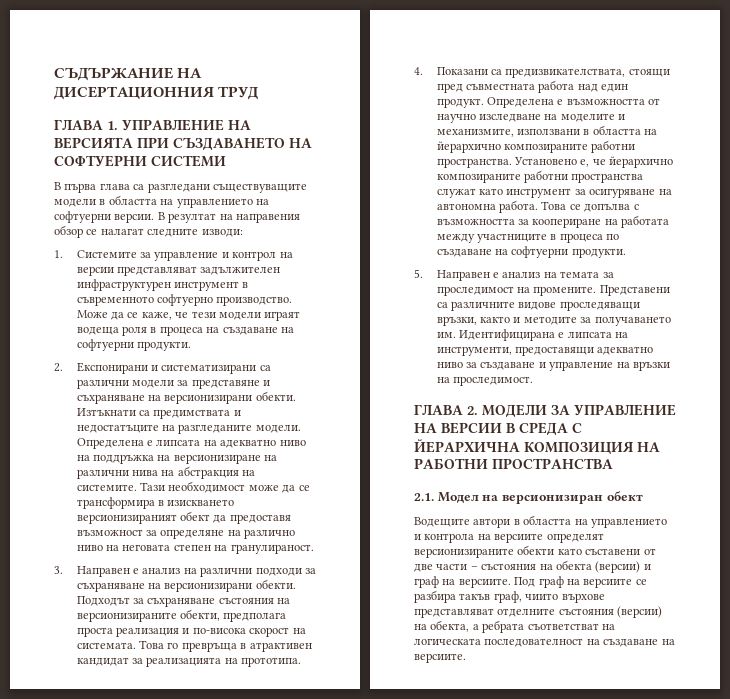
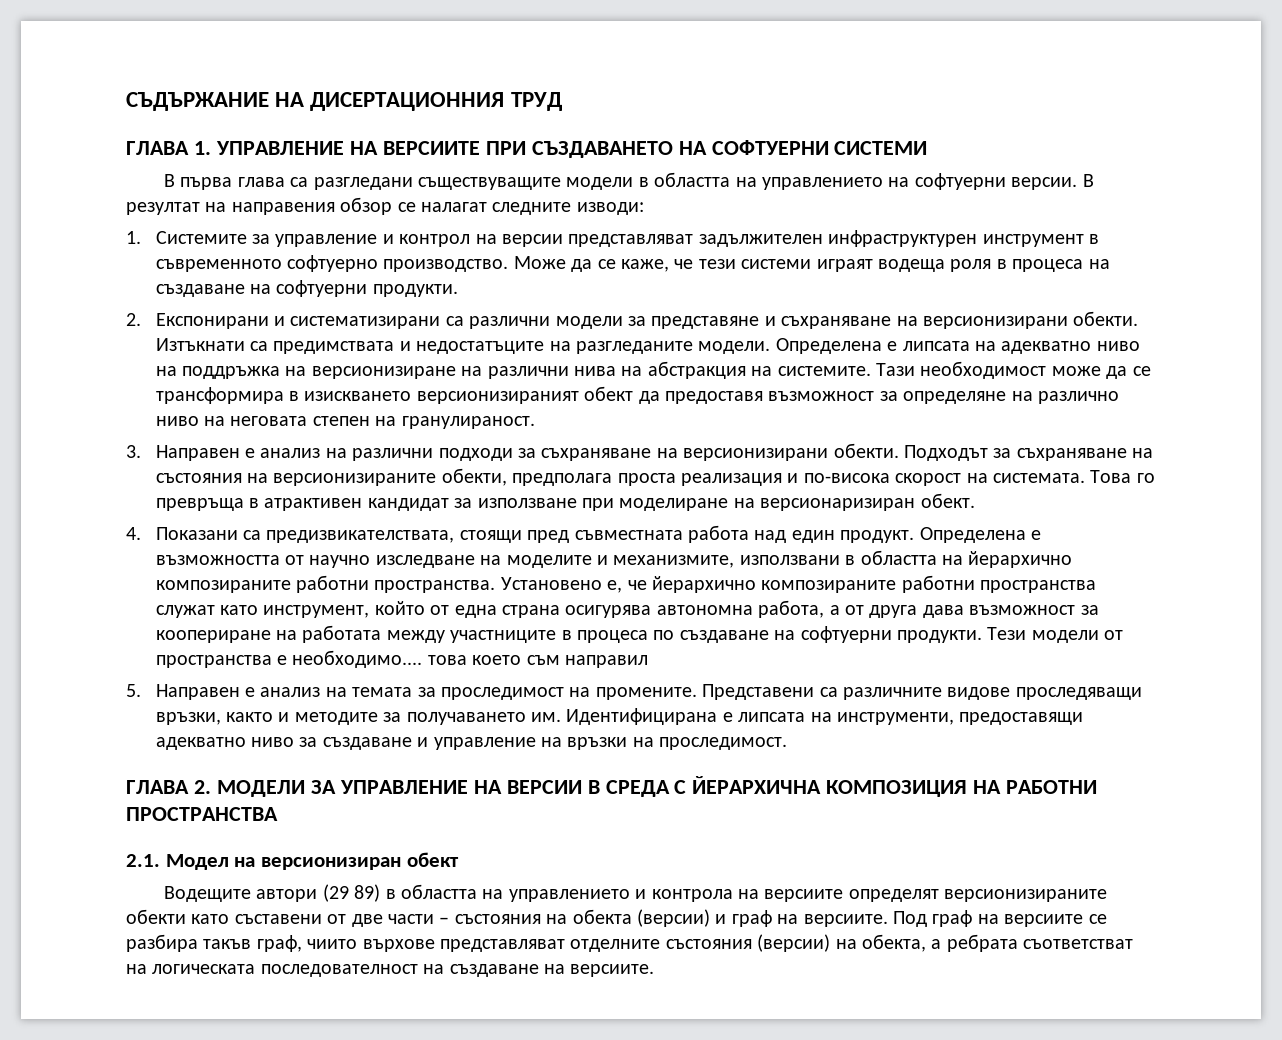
- ГЛАВА 1. УПРАВЛЕНИЕ НА ВЕРСИЯТА ПРИ СЪЗДАВАНЕТО НА СОФТУЕРНИ СИСТЕМИ
+ ГЛАВА 1. УПРАВЛЕНИЕ НА ВЕРСИИТЕ ПРИ СЪЗДАВАНЕТО НА СОФТУЕРНИ СИСТЕМИ
- Може да се каже, че тези модели играят водеща роля в процеса на създаване на софтуерни продукти.
+ Може да се каже, че тези системи играят водеща роля в процеса на създаване на софтуерни продукти.
- Подходът за съхраняване състояния на версионизираните обекти, предполага проста реализация и по-висока скорост на системата.
+ Подходът за съхраняване на състояния на версионизираните обекти, предполага проста реализация и по-висока скорост на системата.
- Това го превръща в атрактивен кандидат за реализацията на прототипа.
+ Това го превръща в атрактивен кандидат за използване при моделиране на версионаризиран обект.
- Установено е, че йерархично композираните работни пространства служат като инструмент за осигуряване на автономна работа. Това се допълва с възможността за коопериране на работата между участниците в процеса по създаване на софтуерни продукти.
+ Установено е, че йерархично композираните работни пространства служат като инструмент, който от една страна осигурява автономна работа, а от друга дава възможност за коопериране на работата между участниците в процеса по създаване на софтуерни продукти. Тези модели от пространства е необходимо.... това което съм направил
- Водещите автори в областта на управлението и контрола на версиите определят версионизираните обекти като съставени от две части – състояния на обекта (версии) и граф на версиите.
+ Водещите автори (29 89) в областта на управлението и контрола на версиите определят версионизираните обекти като съставени от две части – състояния на обекта (версии) и граф на версиите.

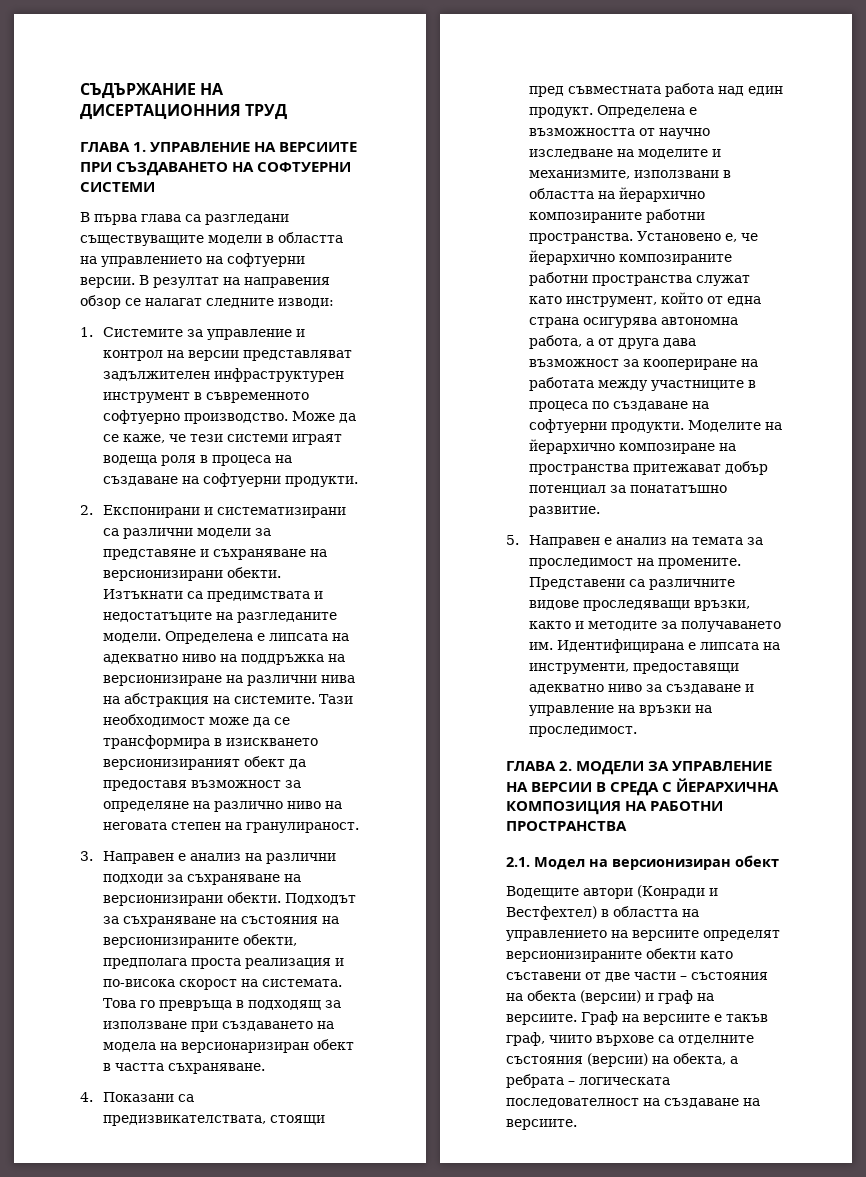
- Това го превръща в атрактивен кандидат за използване при моделиране на версионаризиран обект.
+ Това го превръща в подходящ за използване при създаването на модела на версионаризиран обект в частта съхраняване.
- Тези модели от пространства е необходимо.... това което съм направил
+ Моделите на йерархично композиране на пространства притежават добър потенциал за понататъшно развитие.
- Водещите автори (29 89) в областта на управлението и контрола на версиите определят версионизираните обекти като съставени от две части – състояния на обекта (версии) и граф на версиите.
+ Водещите автори (Конради и Вестфехтел) в областта на управлението на версиите определят версионизираните обекти като съставени от две части – състояния на обекта (версии) и граф на версиите.
- Под граф на версиите се разбира такъв граф, чиито върхове представляват отделните състояния (версии) на обекта, а ребрата съответстват на логическата последователност на създаване на версиите.
+ Граф на версиите е такъв граф, чиито върхове са отделните състояния (версии) на обекта, а ребрата – логическата последователност на създаване на версиите.

